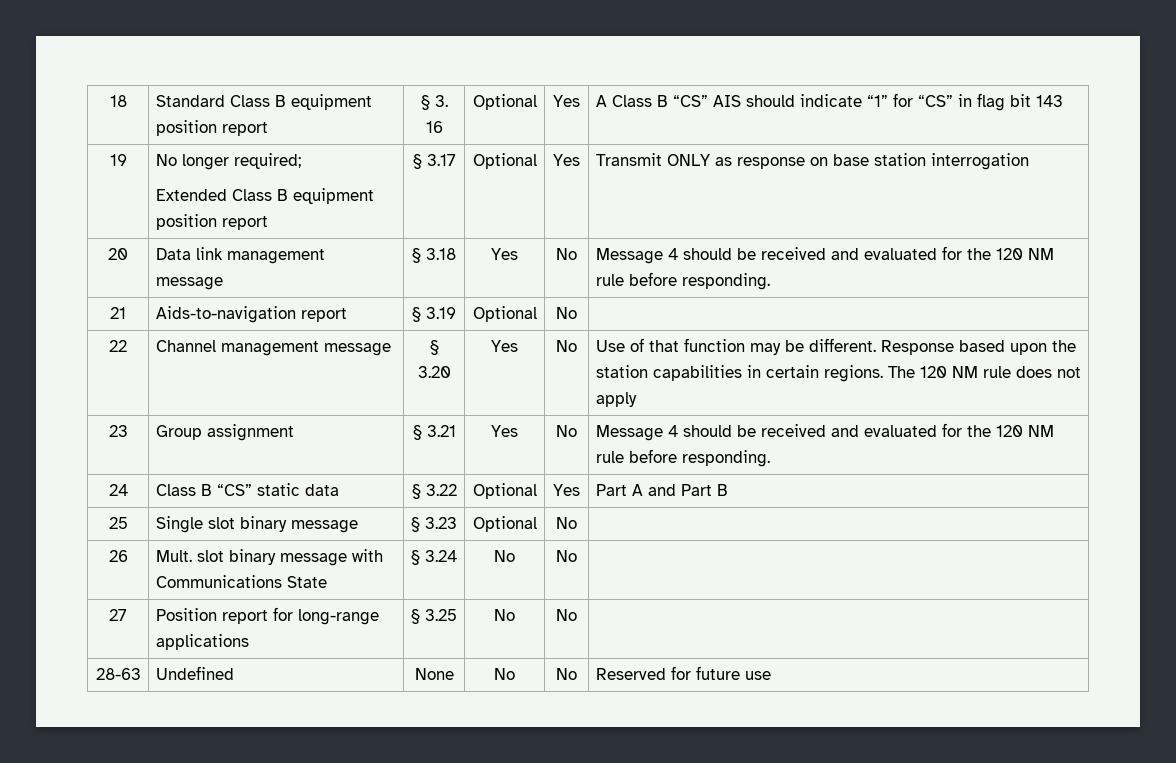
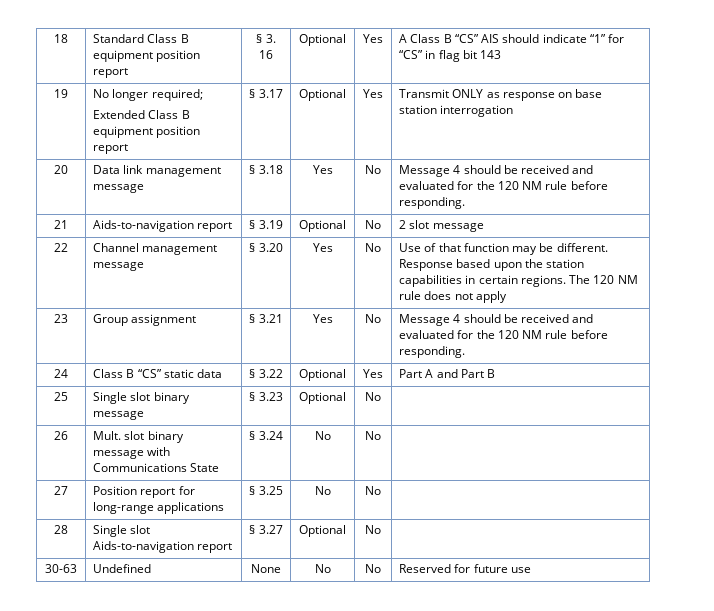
- 21 | Aids-to-navigation report | § 3.19 | Optional | No |
+ 21 | Aids-to-navigation report | § 3.19 | Optional | No | 2 slot message
- 28-63 | Undefined | None | No | No | Reserved for future use
+ 28 | Single slot Aids-to-navigation report | § 3.27 | Optional | No |
+ 30-63 | Undefined | None | No | No | Reserved for future use

